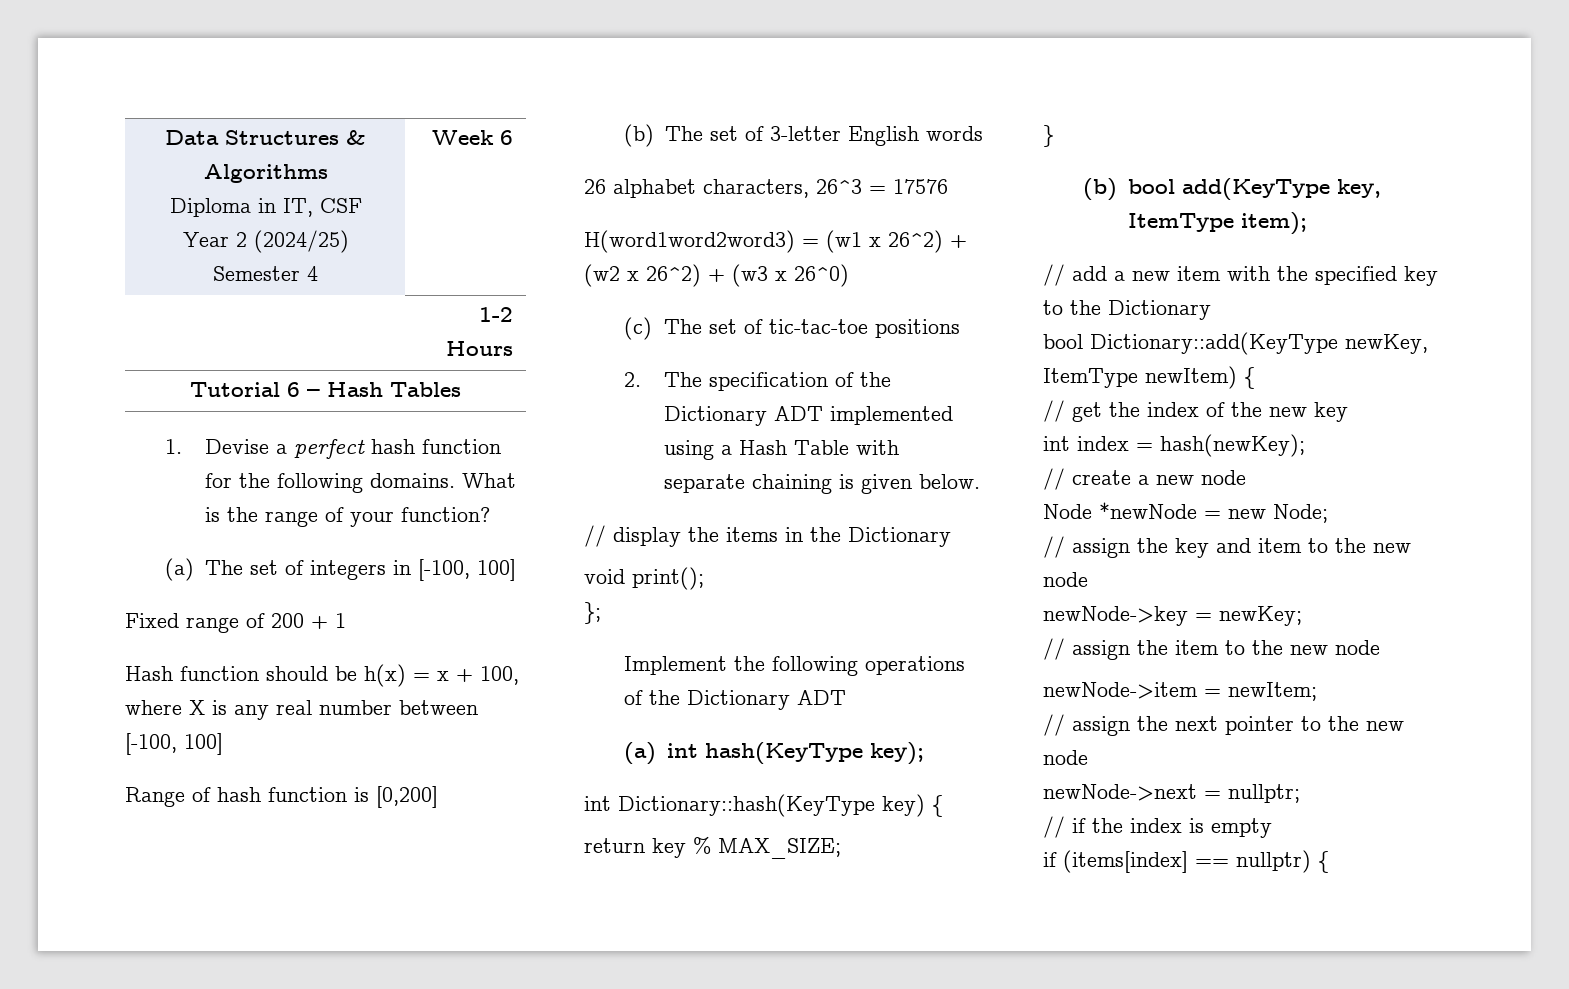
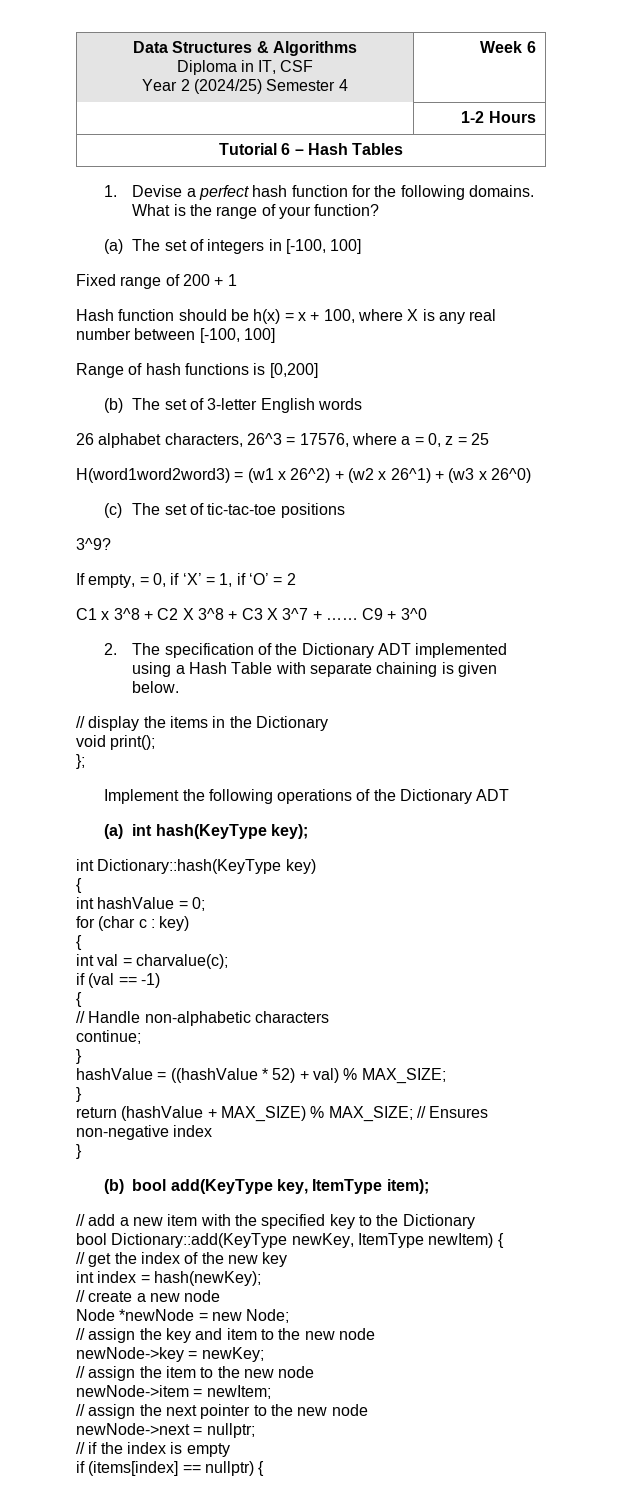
- Range of hash function is [0,200]
+ Range of hash functions is [0,200]
- 26 alphabet characters, 26^3 = 17576
+ 26 alphabet characters, 26^3 = 17576, where a = 0, z = 25
- H(word1word2word3) = (w1 x 26^2) + (w2 x 26^2) + (w3 x 26^0)
+ H(word1word2word3) = (w1 x 26^2) + (w2 x 26^1) + (w3 x 26^0)
+ 3^9?
+ If empty, = 0, if ‘X’ = 1, if ‘O’ = 2
+ C1 x 3^8 + C2 X 3^8 + C3 X 3^7 + …… C9 + 3^0
- int Dictionary::hash(KeyType key) {
- return key % MAX_SIZE;
+ int Dictionary::hash(KeyType key)
+ {
+ int hashValue = 0;
+ for (char c : key)
+ {
+ int val = charvalue(c);
+ if (val == -1)
+ {
+ // Handle non-alphabetic characters
+ continue;
+ }
+ hashValue = ((hashValue * 52) + val) % MAX_SIZE;
+ }
+ return (hashValue + MAX_SIZE) % MAX_SIZE; // Ensures non-negative index

